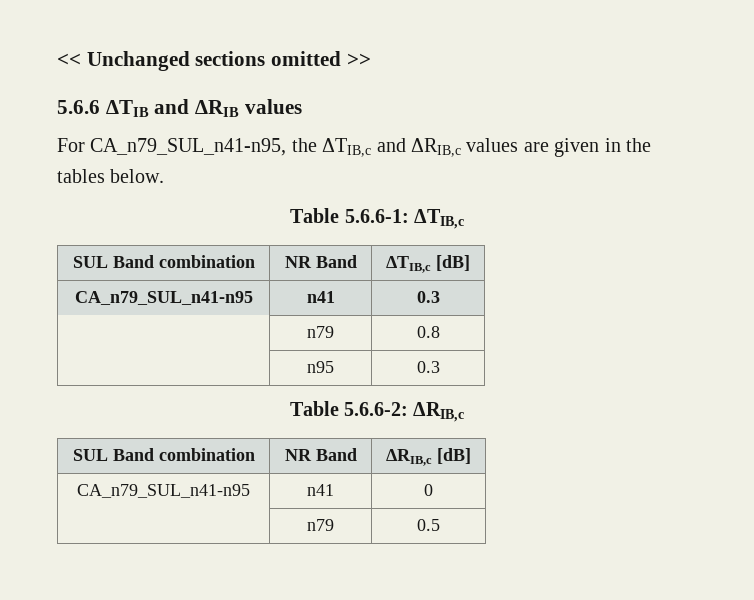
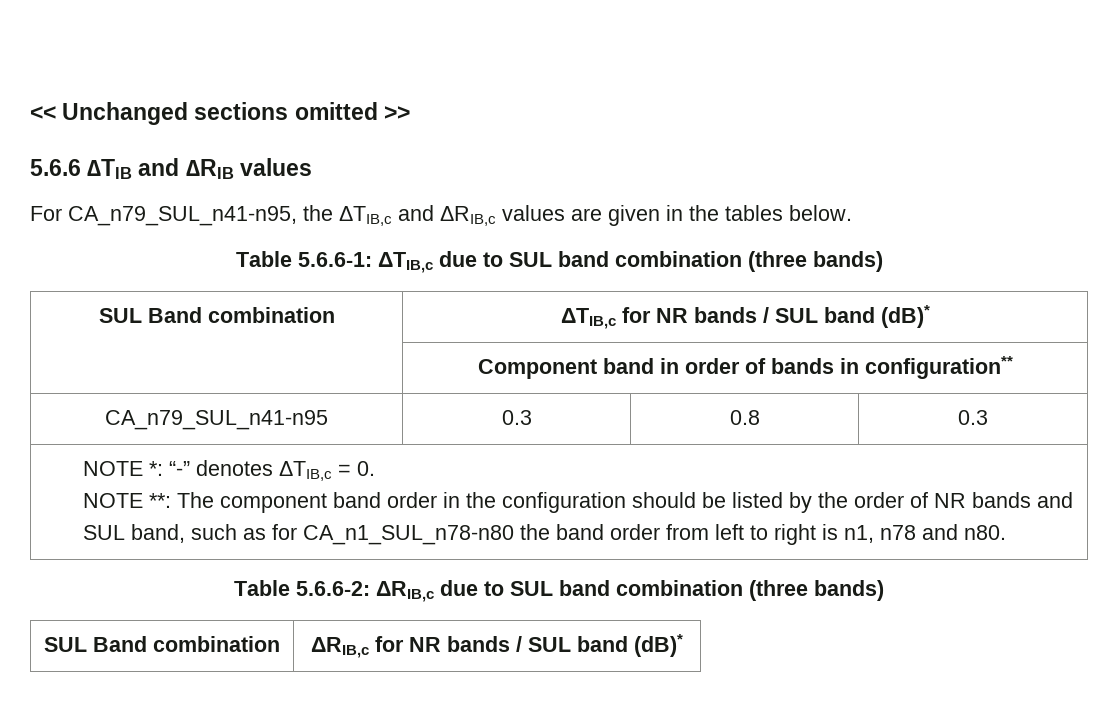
- Table 5.6.6-1: ΔTIB,c
- SUL Band combination | NR Band | ΔTIB,c [dB]
- CA_n79_SUL_n41-n95 | n41 | 0.3
- | n79 | 0.8
- | n95 | 0.3
- Table 5.6.6-2: ΔRIB,c
- SUL Band combination | NR Band | ΔRIB,c [dB]
- CA_n79_SUL_n41-n95 | n41 | 0
- | n79 | 0.5
+ Table 5.6.6-1: ΔTIB,c due to SUL band combination (three bands)
+ SUL Band combination | ΔTIB,c for NR bands / SUL band (dB)*
+ | Component band in order of bands in configuration**
+ CA_n79_SUL_n41-n95 | 0.3 | 0.8 | 0.3
+ NOTE *: “-” denotes ΔTIB,c = 0.
+ NOTE **: The component band order in the configuration should be listed by the order of NR bands and SUL band, such as for CA_n1_SUL_n78-n80 the band order from left to right is n1, n78 and n80.
+ Table 5.6.6-2: ΔRIB,c due to SUL band combination (three bands)
+ SUL Band combination | ΔRIB,c for NR bands / SUL band (dB)*

